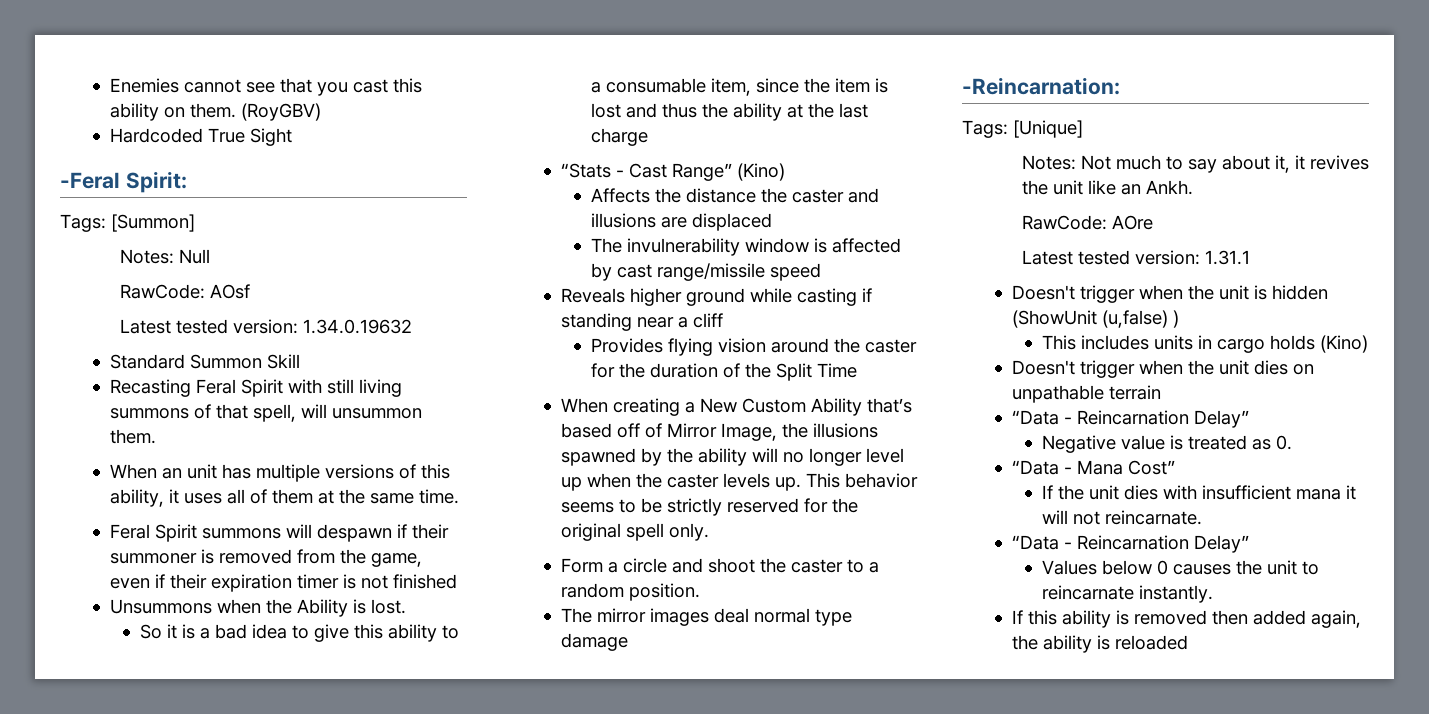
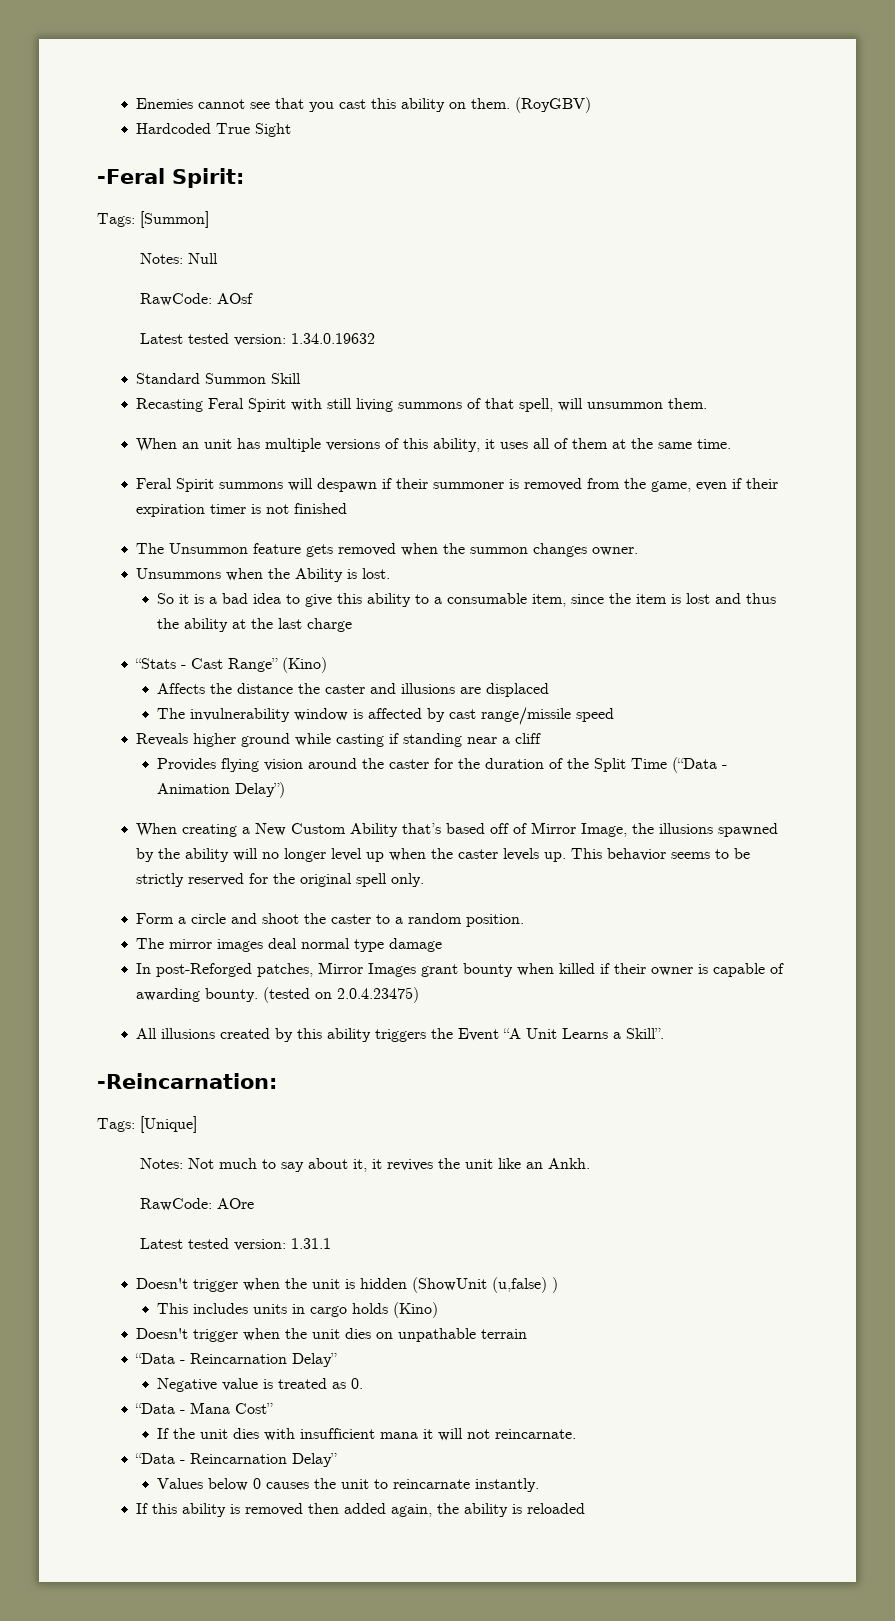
+ The Unsummon feature gets removed when the summon changes owner.
- Provides flying vision around the caster for the duration of the Split Time
+ Provides flying vision around the caster for the duration of the Split Time (“Data - Animation Delay”)
+ In post-Reforged patches, Mirror Images grant bounty when killed if their owner is capable of awarding bounty. (tested on 2.0.4.23475)
+ All illusions created by this ability triggers the Event “A Unit Learns a Skill”.

